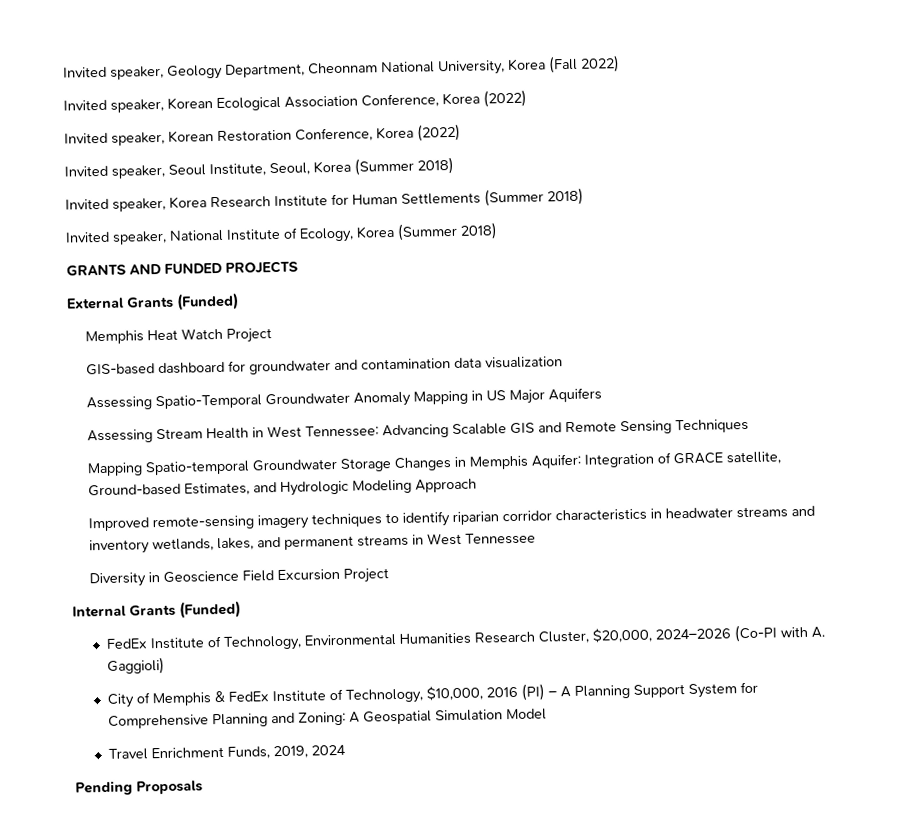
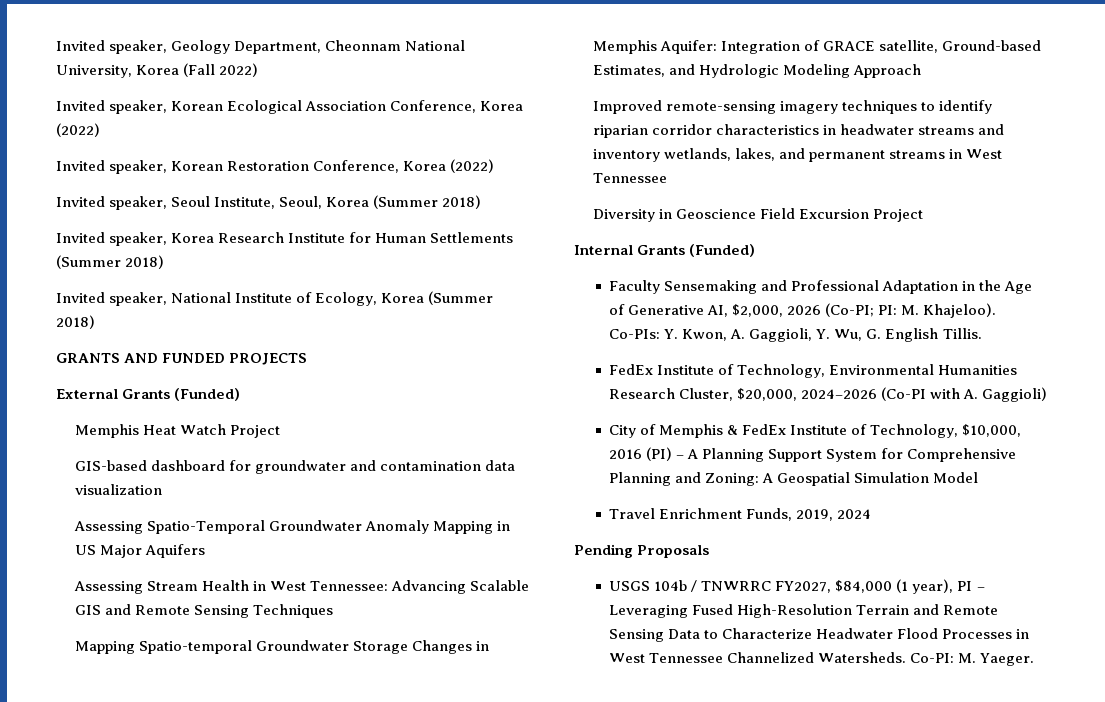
+ Faculty Sensemaking and Professional Adaptation in the Age of Generative AI, $2,000, 2026 (Co-PI; PI: M. Khajeloo). Co-PIs: Y. Kwon, A. Gaggioli, Y. Wu, G. English Tillis.
+ USGS 104b / TNWRRC FY2027, $84,000 (1 year), PI – Leveraging Fused High-Resolution Terrain and Remote Sensing Data to Characterize Headwater Flood Processes in West Tennessee Channelized Watersheds. Co-PI: M. Yaeger.

